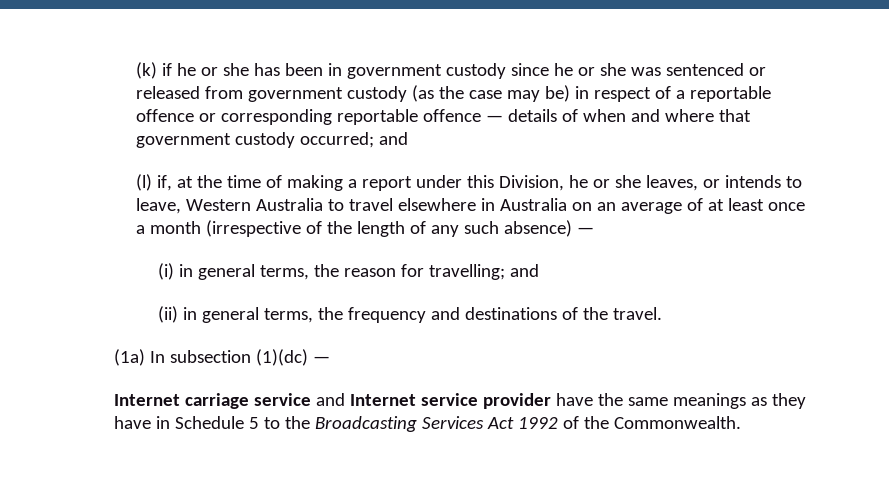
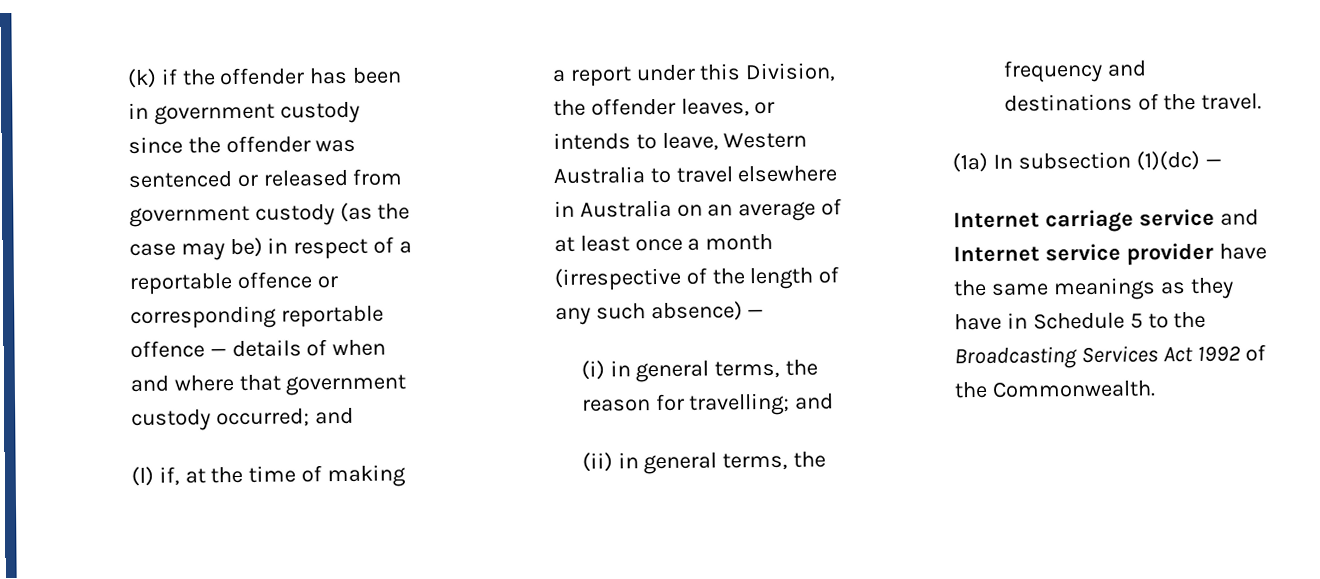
- (k) if he or she has been in government custody since he or she was sentenced or released from government custody (as the case may be) in respect of a reportable offence or corresponding reportable offence — details of when and where that government custody occurred; and
+ (k) if the offender has been in government custody since the offender was sentenced or released from government custody (as the case may be) in respect of a reportable offence or corresponding reportable offence — details of when and where that government custody occurred; and
- (l) if, at the time of making a report under this Division, he or she leaves, or intends to leave, Western Australia to travel elsewhere in Australia on an average of at least once a month (irrespective of the length of any such absence) —
+ (l) if, at the time of making a report under this Division, the offender leaves, or intends to leave, Western Australia to travel elsewhere in Australia on an average of at least once a month (irrespective of the length of any such absence) —

